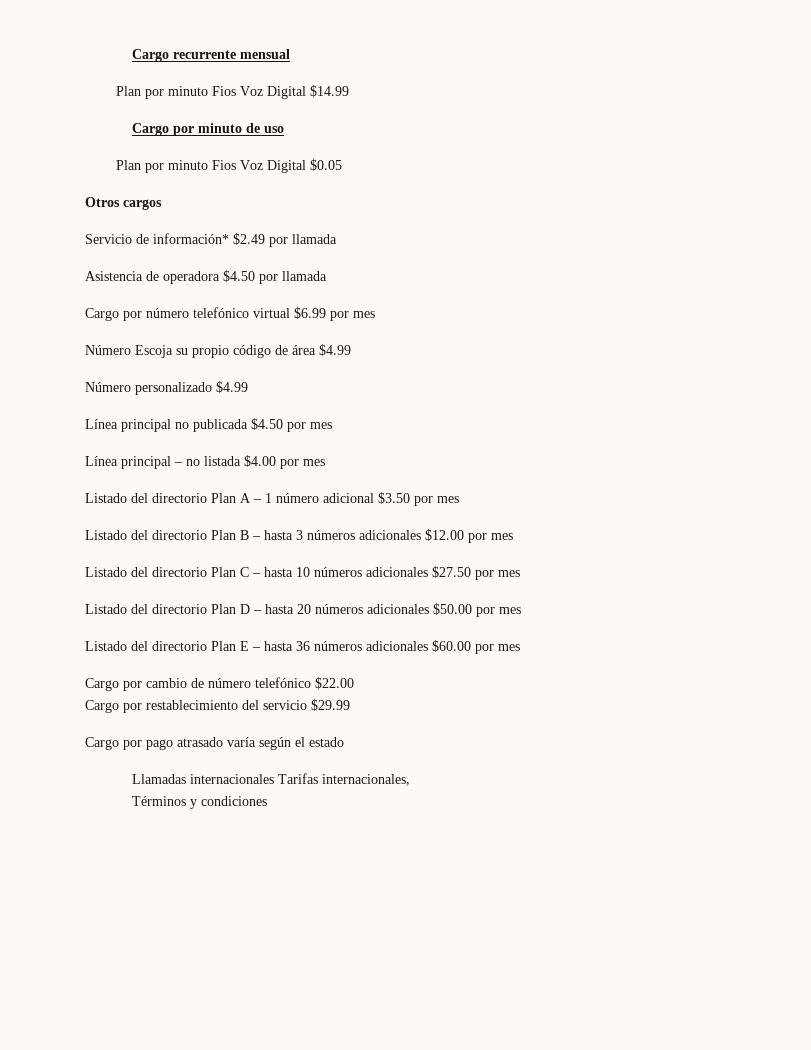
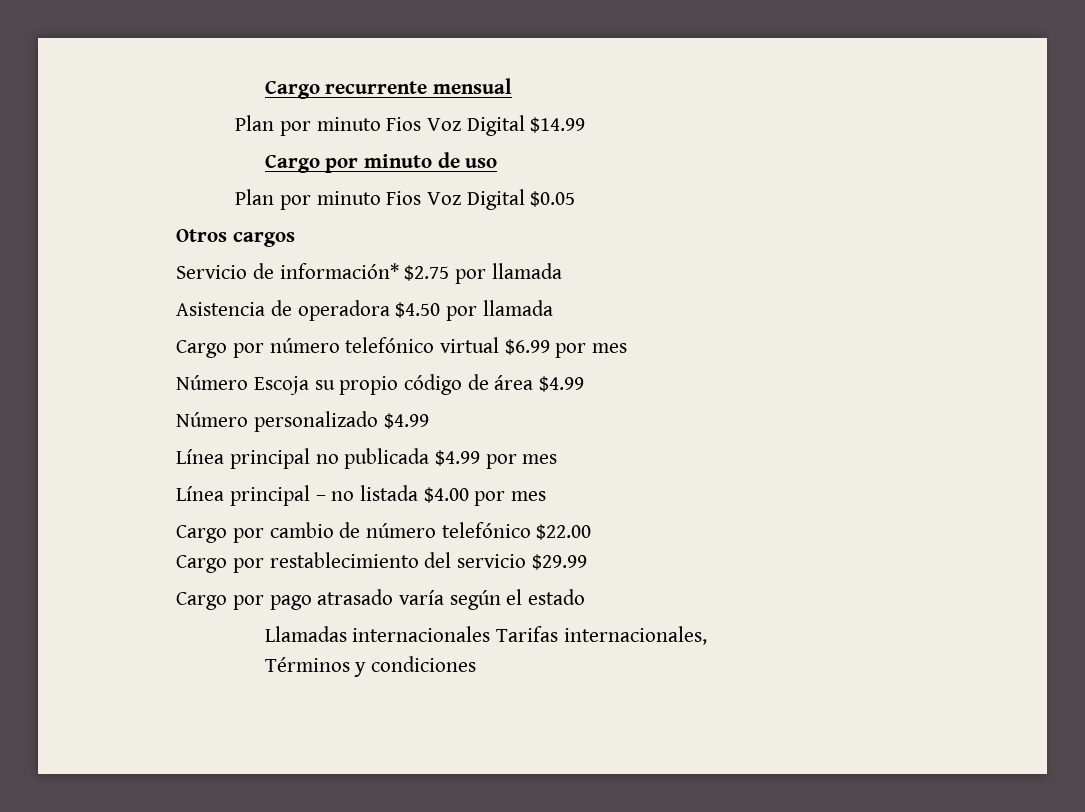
- Servicio de información* $2.49 por llamada
+ Servicio de información* $2.75 por llamada
- Línea principal no publicada $4.50 por mes
+ Línea principal no publicada $4.99 por mes
- Listado del directorio Plan A – 1 número adicional $3.50 por mes
- Listado del directorio Plan B – hasta 3 números adicionales $12.00 por mes
- Listado del directorio Plan C – hasta 10 números adicionales $27.50 por mes
- Listado del directorio Plan D – hasta 20 números adicionales $50.00 por mes
- Listado del directorio Plan E – hasta 36 números adicionales $60.00 por mes

